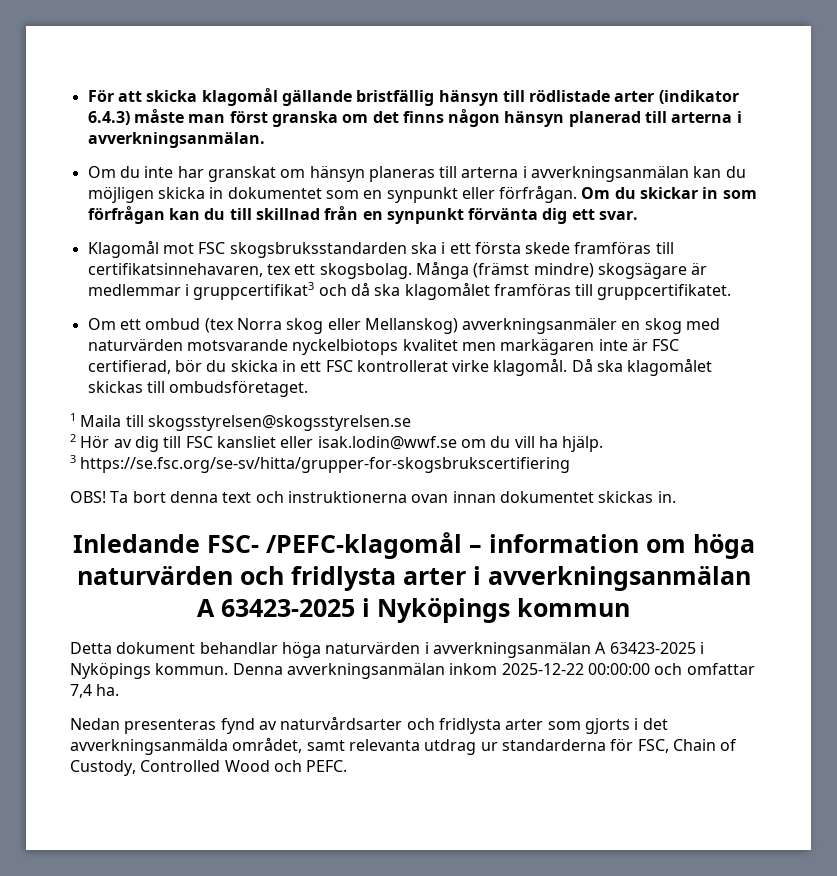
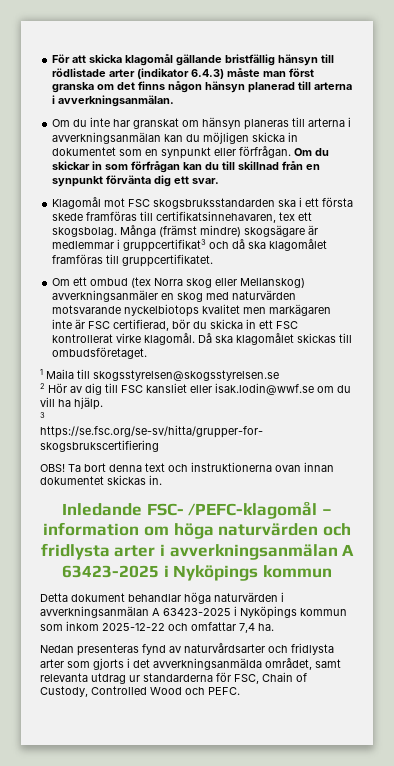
- Detta dokument behandlar höga naturvärden i avverkningsanmälan A 63423-2025 i Nyköpings kommun. Denna avverkningsanmälan inkom 2025-12-22 00:00:00 och omfattar 7,4 ha.
+ Detta dokument behandlar höga naturvärden i avverkningsanmälan A 63423-2025 i Nyköpings kommun som inkom 2025-12-22 och omfattar 7,4 ha.

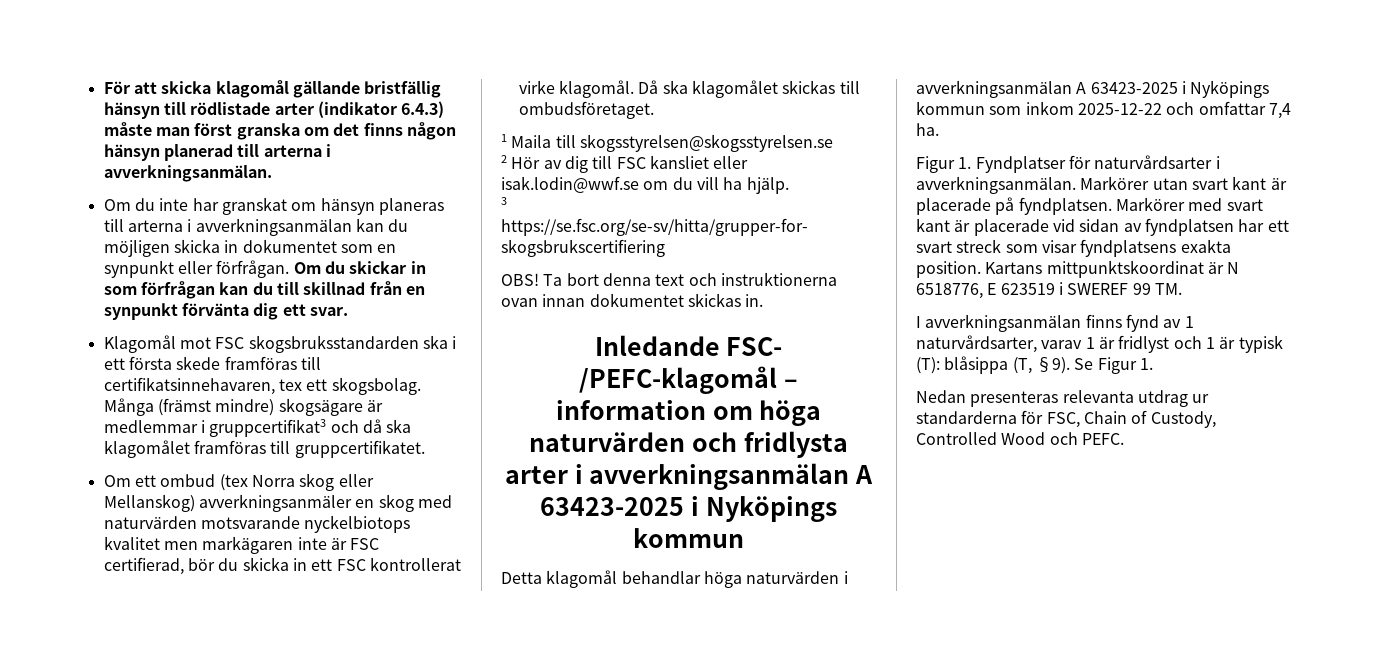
- Detta dokument behandlar höga naturvärden i avverkningsanmälan A 63423-2025 i Nyköpings kommun som inkom 2025-12-22 och omfattar 7,4 ha.
+ Detta klagomål behandlar höga naturvärden i avverkningsanmälan A 63423-2025 i Nyköpings kommun som inkom 2025-12-22 och omfattar 7,4 ha.
- Nedan presenteras fynd av naturvårdsarter och fridlysta arter som gjorts i det avverkningsanmälda området, samt relevanta utdrag ur standarderna för FSC, Chain of Custody, Controlled Wood och PEFC.
+ Figur 1. Fyndplatser för naturvårdsarter i avverkningsanmälan. Markörer utan svart kant är placerade på fyndplatsen. Markörer med svart kant är placerade vid sidan av fyndplatsen har ett svart streck som visar fyndplatsens exakta position. Kartans mittpunktskoordinat är N 6518776, E 623519 i SWEREF 99 TM.
+ I avverkningsanmälan finns fynd av 1 naturvårdsarter, varav 1 är fridlyst och 1 är typisk (T): blåsippa (T, §9). Se Figur 1.
+ Nedan presenteras relevanta utdrag ur standarderna för FSC, Chain of Custody, Controlled Wood och PEFC.

